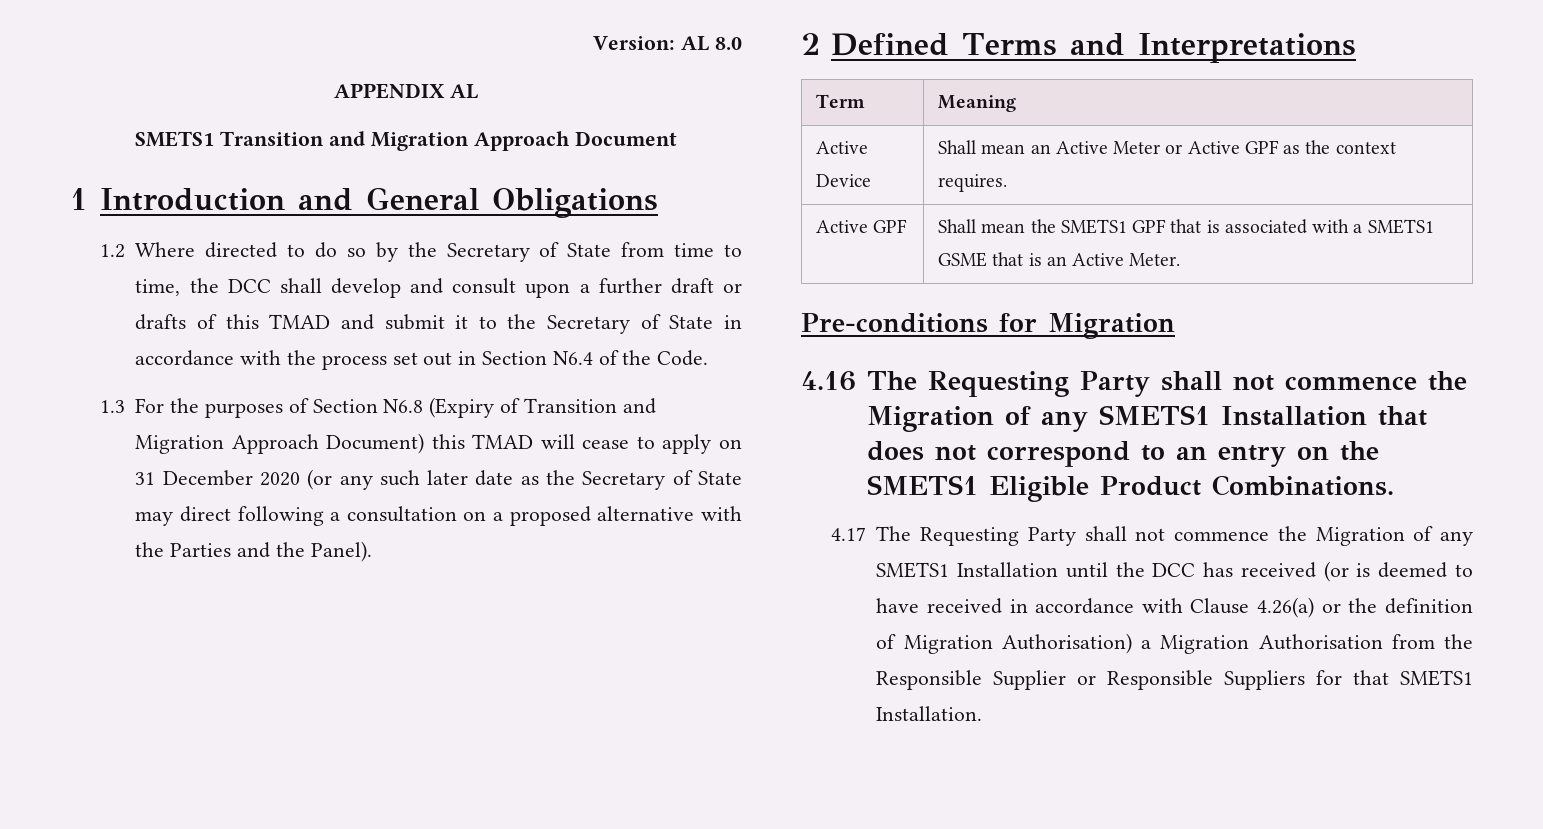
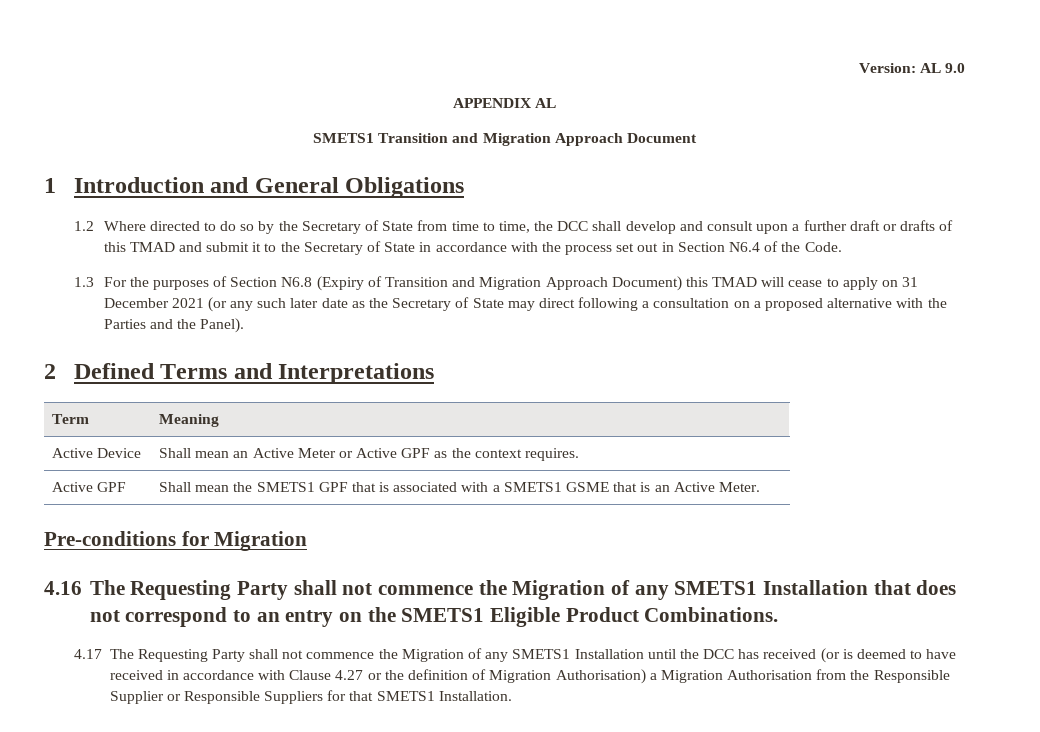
- Version: AL 8.0
+ Version: AL 9.0
- 1.3 For the purposes of Section N6.8 (Expiry of Transition and Migration Approach Document) this TMAD will cease to apply on 31 December 2020 (or any such later date as the Secretary of State may direct following a consultation on a proposed alternative with the Parties and the Panel).
+ 1.3 For the purposes of Section N6.8 (Expiry of Transition and Migration Approach Document) this TMAD will cease to apply on 31 December 2021 (or any such later date as the Secretary of State may direct following a consultation on a proposed alternative with the Parties and the Panel).
- 4.17 The Requesting Party shall not commence the Migration of any SMETS1 Installation until the DCC has received (or is deemed to have received in accordance with Clause 4.26(a) or the definition of Migration Authorisation) a Migration Authorisation from the Responsible Supplier or Responsible Suppliers for that SMETS1 Installation.
+ 4.17 The Requesting Party shall not commence the Migration of any SMETS1 Installation until the DCC has received (or is deemed to have received in accordance with Clause 4.27 or the definition of Migration Authorisation) a Migration Authorisation from the Responsible Supplier or Responsible Suppliers for that SMETS1 Installation.

